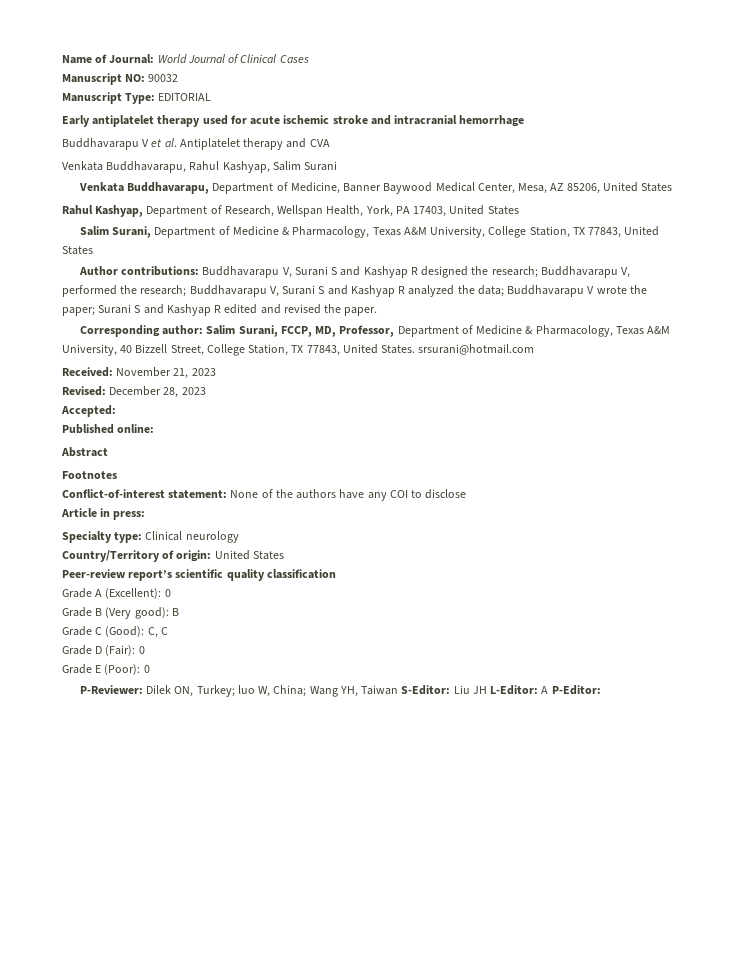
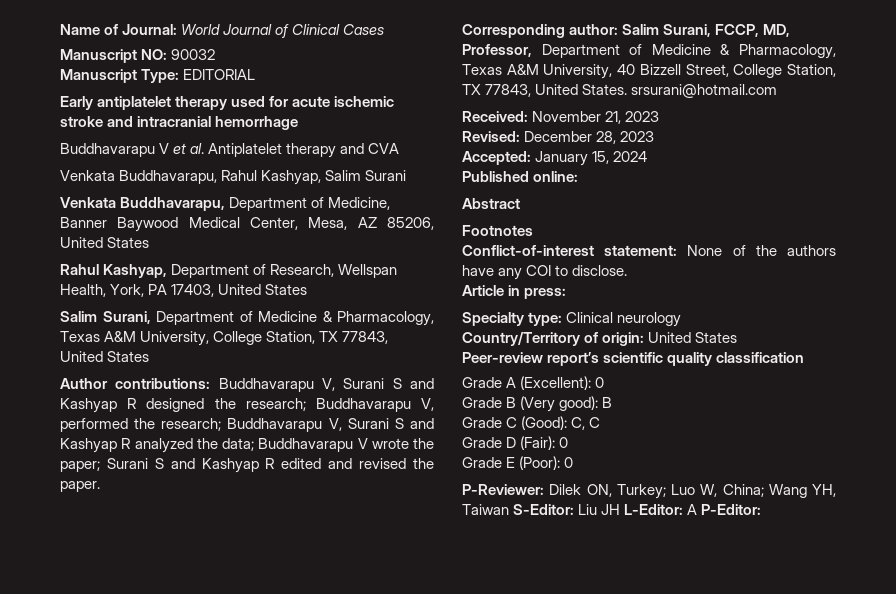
- Accepted:
+ Accepted: January 15, 2024
- Conflict-of-interest statement: None of the authors have any COI to disclose
+ Conflict-of-interest statement: None of the authors have any COI to disclose.
- P-Reviewer: Dilek ON, Turkey; luo W, China; Wang YH, Taiwan S-Editor: Liu JH L-Editor: A P-Editor:
+ P-Reviewer: Dilek ON, Turkey; Luo W, China; Wang YH, Taiwan S-Editor: Liu JH L-Editor: A P-Editor:

